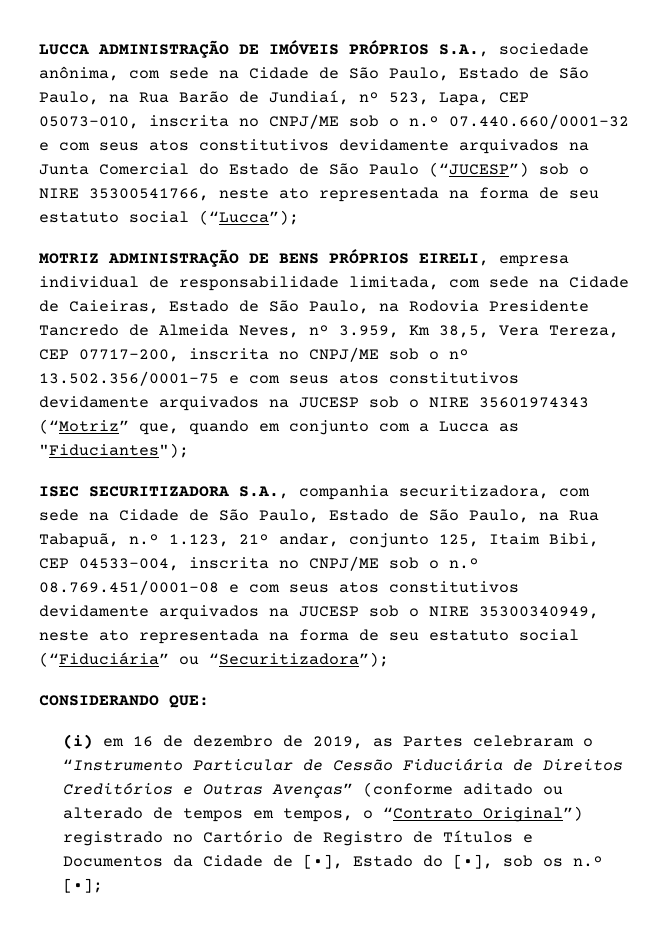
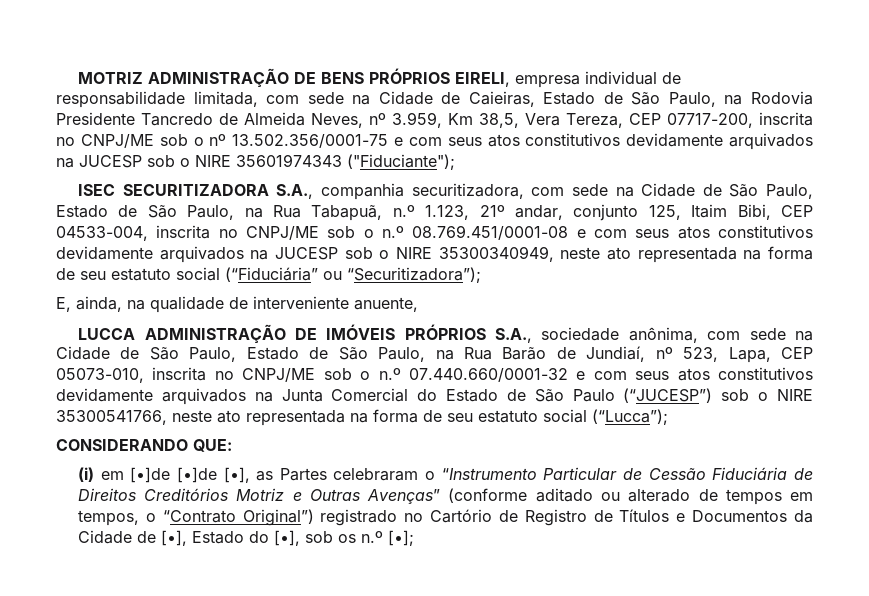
+ MOTRIZ ADMINISTRAÇÃO DE BENS PRÓPRIOS EIRELI, empresa individual de responsabilidade limitada, com sede na Cidade de Caieiras, Estado de São Paulo, na Rodovia Presidente Tancredo de Almeida Neves, nº 3.959, Km 38,5, Vera Tereza, CEP 07717-200, inscrita no CNPJ/ME sob o nº 13.502.356/0001-75 e com seus atos constitutivos devidamente arquivados na JUCESP sob o NIRE 35601974343 ("Fiduciante");
+ ISEC SECURITIZADORA S.A., companhia securitizadora, com sede na Cidade de São Paulo, Estado de São Paulo, na Rua Tabapuã, n.º 1.123, 21º andar, conjunto 125, Itaim Bibi, CEP 04533-004, inscrita no CNPJ/ME sob o n.º 08.769.451/0001-08 e com seus atos constitutivos devidamente arquivados na JUCESP sob o NIRE 35300340949, neste ato representada na forma de seu estatuto social (“Fiduciária” ou “Securitizadora”);
+ E, ainda, na qualidade de interveniente anuente,
- MOTRIZ ADMINISTRAÇÃO DE BENS PRÓPRIOS EIRELI, empresa individual de responsabilidade limitada, com sede na Cidade de Caieiras, Estado de São Paulo, na Rodovia Presidente Tancredo de Almeida Neves, nº 3.959, Km 38,5, Vera Tereza, CEP 07717-200, inscrita no CNPJ/ME sob o nº 13.502.356/0001-75 e com seus atos constitutivos devidamente arquivados na JUCESP sob o NIRE 35601974343 (“Motriz” que, quando em conjunto com a Lucca as "Fiduciantes");
- ISEC SECURITIZADORA S.A., companhia securitizadora, com sede na Cidade de São Paulo, Estado de São Paulo, na Rua Tabapuã, n.º 1.123, 21º andar, conjunto 125, Itaim Bibi, CEP 04533-004, inscrita no CNPJ/ME sob o n.º 08.769.451/0001-08 e com seus atos constitutivos devidamente arquivados na JUCESP sob o NIRE 35300340949, neste ato representada na forma de seu estatuto social (“Fiduciária” ou “Securitizadora”);
- (i) em 16 de dezembro de 2019, as Partes celebraram o “Instrumento Particular de Cessão Fiduciária de Direitos Creditórios e Outras Avenças” (conforme aditado ou alterado de tempos em tempos, o “Contrato Original”) registrado no Cartório de Registro de Títulos e Documentos da Cidade de [•], Estado do [•], sob os n.º [•];
+ (i) em [•]de [•]de [•], as Partes celebraram o “Instrumento Particular de Cessão Fiduciária de Direitos Creditórios Motriz e Outras Avenças” (conforme aditado ou alterado de tempos em tempos, o “Contrato Original”) registrado no Cartório de Registro de Títulos e Documentos da Cidade de [•], Estado do [•], sob os n.º [•];

